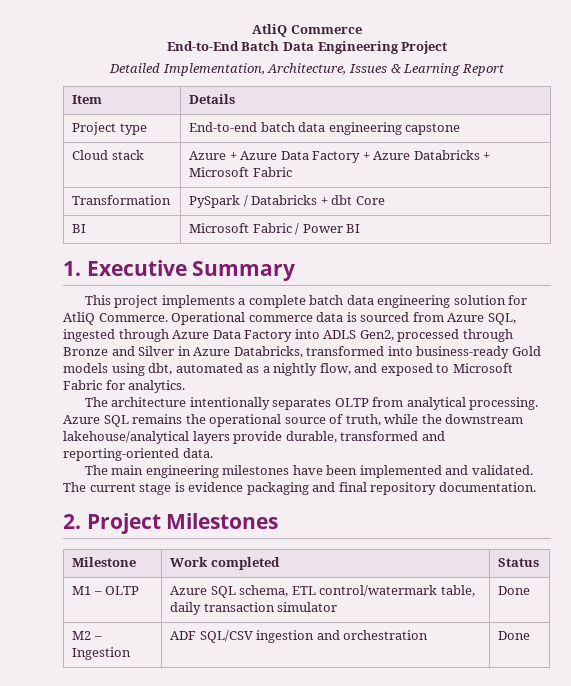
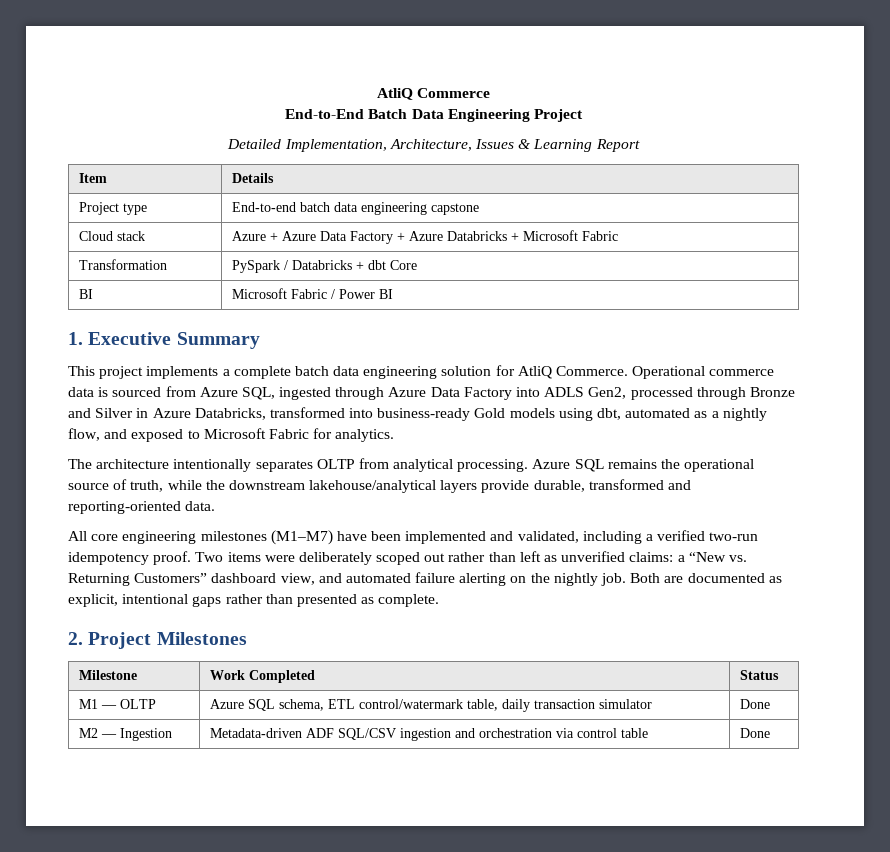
- The main engineering milestones have been implemented and validated. The current stage is evidence packaging and final repository documentation.
+ All core engineering milestones (M1–M7) have been implemented and validated, including a verified two-run idempotency proof. Two items were deliberately scoped out rather than left as unverified claims: a “New vs. Returning Customers” dashboard view, and automated failure alerting on the nightly job. Both are documented as explicit, intentional gaps rather than presented as complete.
- Milestone | Work completed | Status
+ Milestone | Work Completed | Status
- M1 – OLTP | Azure SQL schema, ETL control/watermark table, daily transaction simulator | Done
+ M1 — OLTP | Azure SQL schema, ETL control/watermark table, daily transaction simulator | Done
- M2 – Ingestion | ADF SQL/CSV ingestion and orchestration | Done
+ M2 — Ingestion | Metadata-driven ADF SQL/CSV ingestion and orchestration via control table | Done

